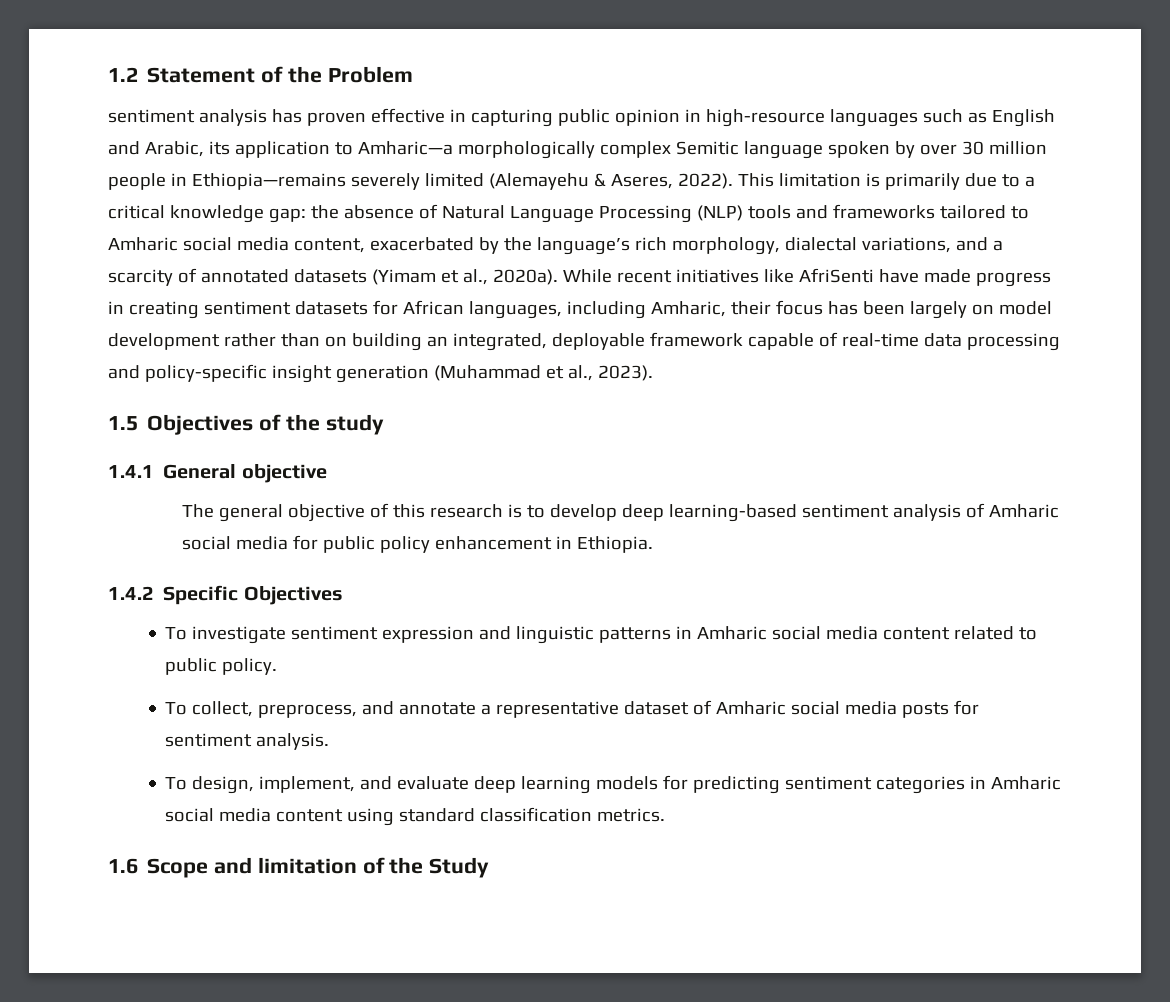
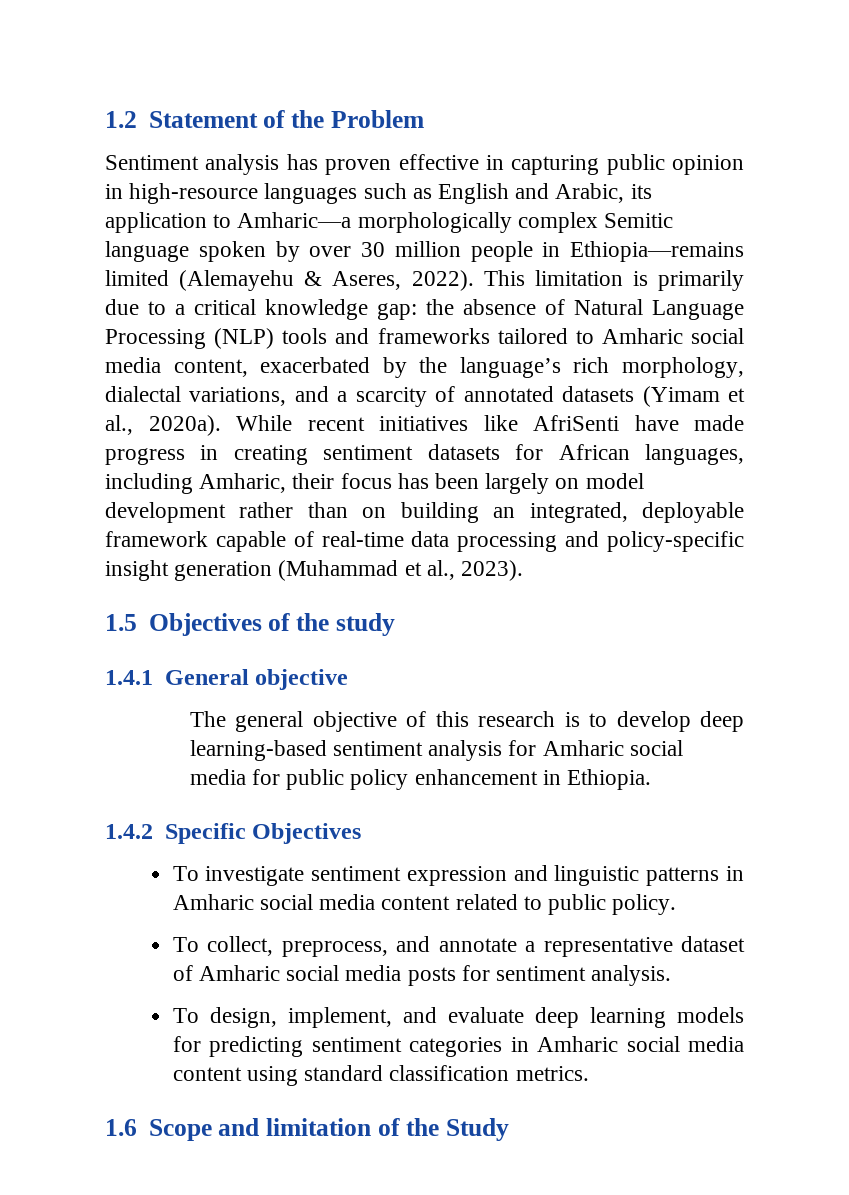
- sentiment analysis has proven effective in capturing public opinion in high-resource languages such as English and Arabic, its application to Amharic—a morphologically complex Semitic language spoken by over 30 million people in Ethiopia—remains severely limited (Alemayehu & Aseres, 2022).
+ Sentiment analysis has proven effective in capturing public opinion in high-resource languages such as English and Arabic, its application to Amharic—a morphologically complex Semitic language spoken by over 30 million people in Ethiopia—remains limited (Alemayehu & Aseres, 2022).
- The general objective of this research is to develop deep learning-based sentiment analysis of Amharic social media for public policy enhancement in Ethiopia.
+ The general objective of this research is to develop deep learning-based sentiment analysis for Amharic social media for public policy enhancement in Ethiopia.

